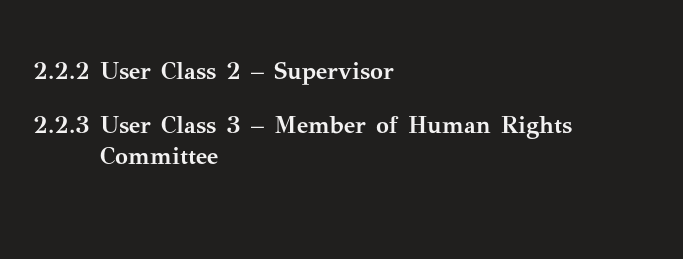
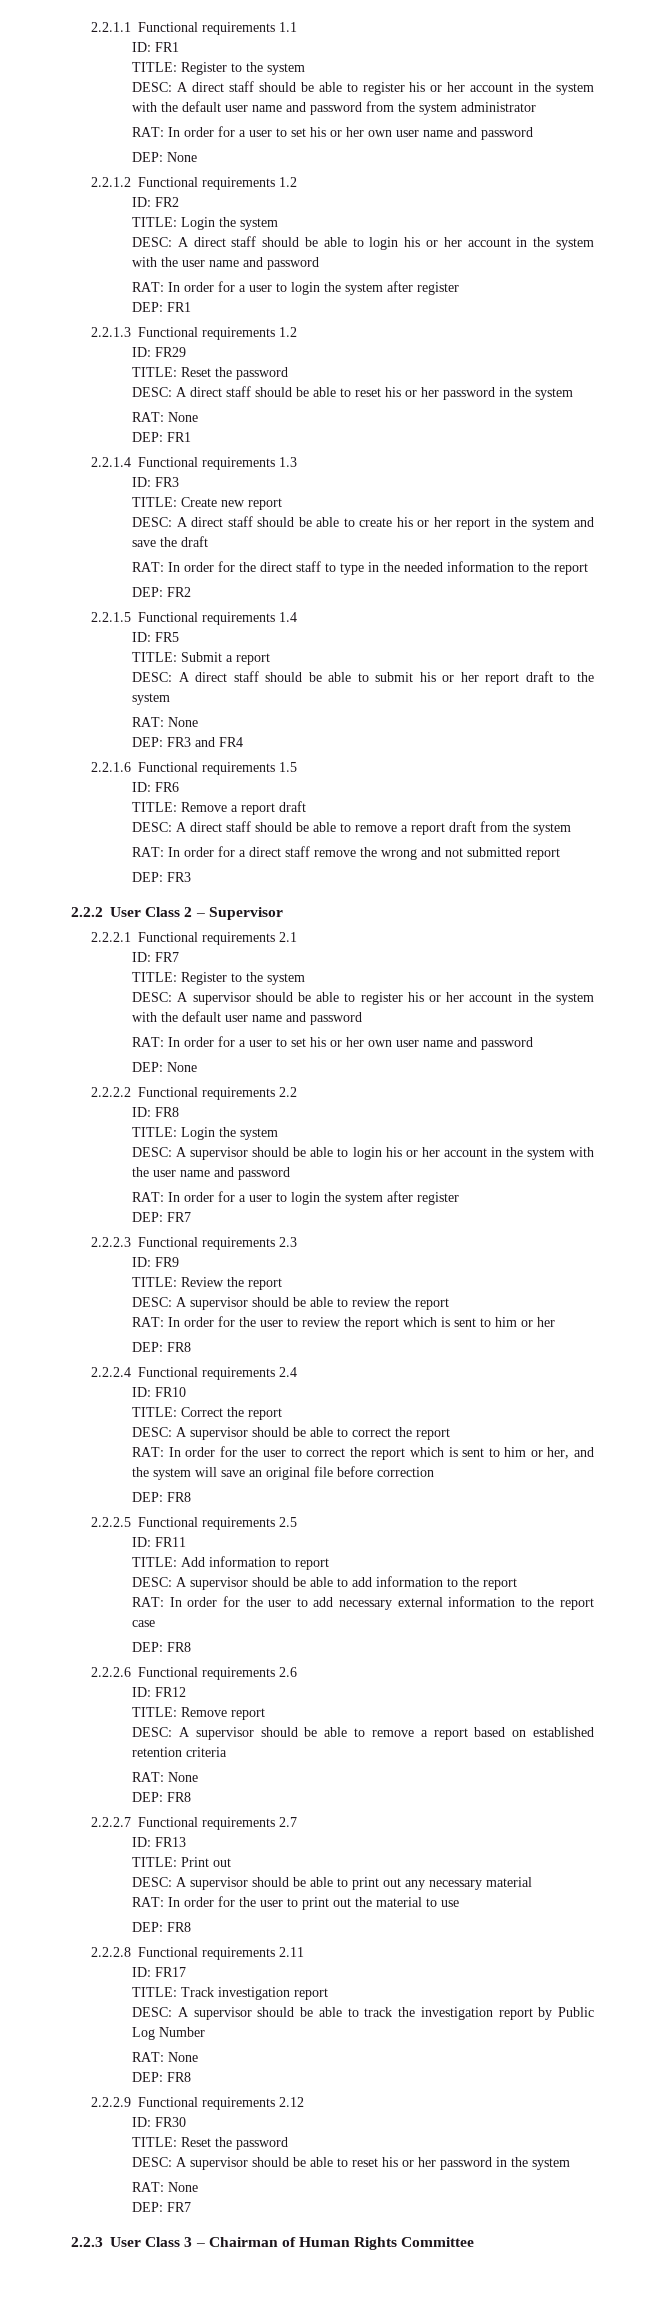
+ 2.2.1.1 Functional requirements 1.1
+ ID: FR1
+ TITLE: Register to the system
+ DESC: A direct staff should be able to register his or her account in the system with the default user name and password from the system administrator
+ RAT: In order for a user to set his or her own user name and password
+ DEP: None
+ 2.2.1.2 Functional requirements 1.2
+ ID: FR2
+ TITLE: Login the system
+ DESC: A direct staff should be able to login his or her account in the system with the user name and password
+ RAT: In order for a user to login the system after register
+ DEP: FR1
+ 2.2.1.3 Functional requirements 1.2
+ ID: FR29
+ TITLE: Reset the password
+ DESC: A direct staff should be able to reset his or her password in the system
+ RAT: None
+ DEP: FR1
+ 2.2.1.4 Functional requirements 1.3
+ ID: FR3
+ TITLE: Create new report
+ DESC: A direct staff should be able to create his or her report in the system and save the draft
+ RAT: In order for the direct staff to type in the needed information to the report
+ DEP: FR2
+ 2.2.1.5 Functional requirements 1.4
+ ID: FR5
+ TITLE: Submit a report
+ DESC: A direct staff should be able to submit his or her report draft to the system
+ RAT: None
+ DEP: FR3 and FR4
+ 2.2.1.6 Functional requirements 1.5
+ ID: FR6
+ TITLE: Remove a report draft
+ DESC: A direct staff should be able to remove a report draft from the system
+ RAT: In order for a direct staff remove the wrong and not submitted report
+ DEP: FR3
+ 2.2.2.1 Functional requirements 2.1
+ ID: FR7
+ TITLE: Register to the system
+ DESC: A supervisor should be able to register his or her account in the system with the default user name and password
+ RAT: In order for a user to set his or her own user name and password
+ DEP: None
+ 2.2.2.2 Functional requirements 2.2
+ ID: FR8
+ TITLE: Login the system
+ DESC: A supervisor should be able to login his or her account in the system with the user name and password
+ RAT: In order for a user to login the system after register
+ DEP: FR7
+ 2.2.2.3 Functional requirements 2.3
+ ID: FR9
+ TITLE: Review the report
+ DESC: A supervisor should be able to review the report
+ RAT: In order for the user to review the report which is sent to him or her
+ DEP: FR8
+ 2.2.2.4 Functional requirements 2.4
+ ID: FR10
+ TITLE: Correct the report
+ DESC: A supervisor should be able to correct the report
+ RAT: In order for the user to correct the report which is sent to him or her, and the system will save an original file before correction
+ DEP: FR8
+ 2.2.2.5 Functional requirements 2.5
+ ID: FR11
+ TITLE: Add information to report
+ DESC: A supervisor should be able to add information to the report
+ RAT: In order for the user to add necessary external information to the report case
+ DEP: FR8
+ 2.2.2.6 Functional requirements 2.6
+ ID: FR12
+ TITLE: Remove report
+ DESC: A supervisor should be able to remove a report based on established retention criteria
+ RAT: None
+ DEP: FR8
+ 2.2.2.7 Functional requirements 2.7
+ ID: FR13
+ TITLE: Print out
+ DESC: A supervisor should be able to print out any necessary material
+ RAT: In order for the user to print out the material to use
+ DEP: FR8
+ 2.2.2.8 Functional requirements 2.11
+ ID: FR17
+ TITLE: Track investigation report
+ DESC: A supervisor should be able to track the investigation report by Public Log Number
+ RAT: None
+ DEP: FR8
+ 2.2.2.9 Functional requirements 2.12
+ ID: FR30
+ TITLE: Reset the password
+ DESC: A supervisor should be able to reset his or her password in the system
+ RAT: None
+ DEP: FR7
- 2.2.3 User Class 3 – Member of Human Rights Committee
+ 2.2.3 User Class 3 – Chairman of Human Rights Committee

